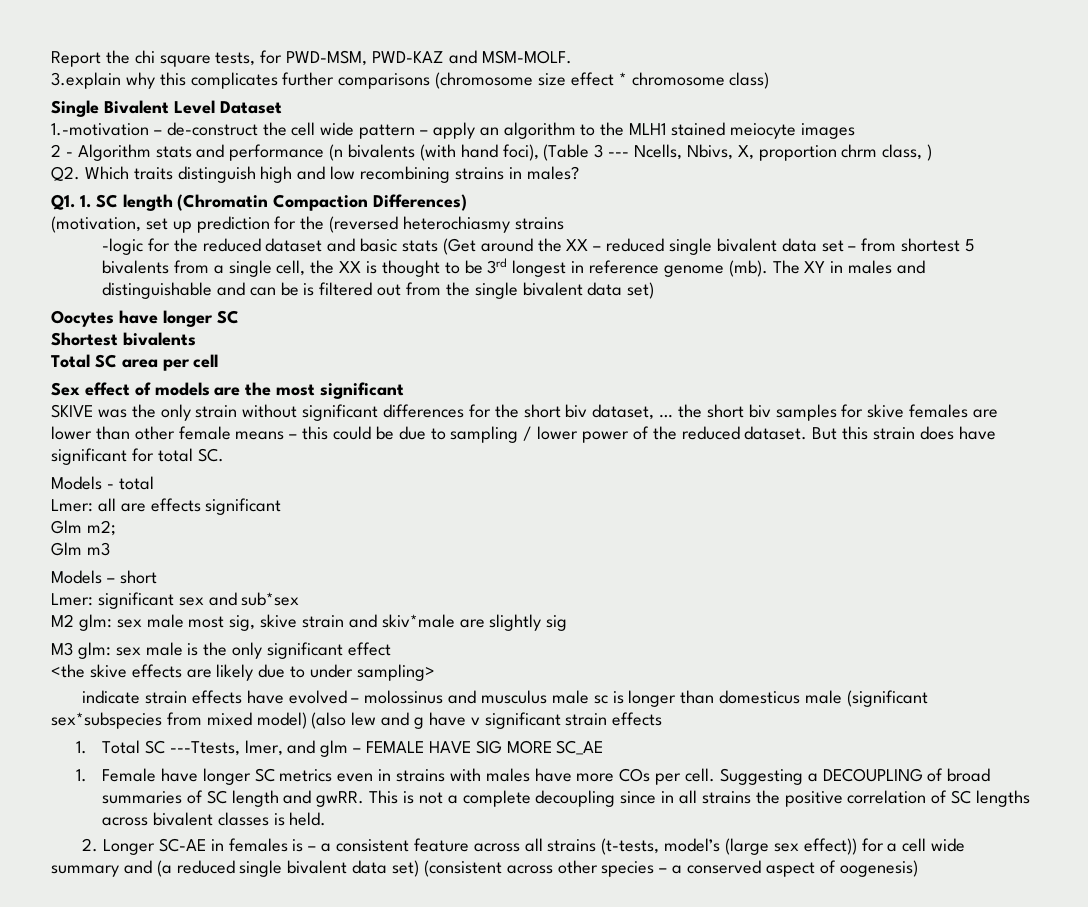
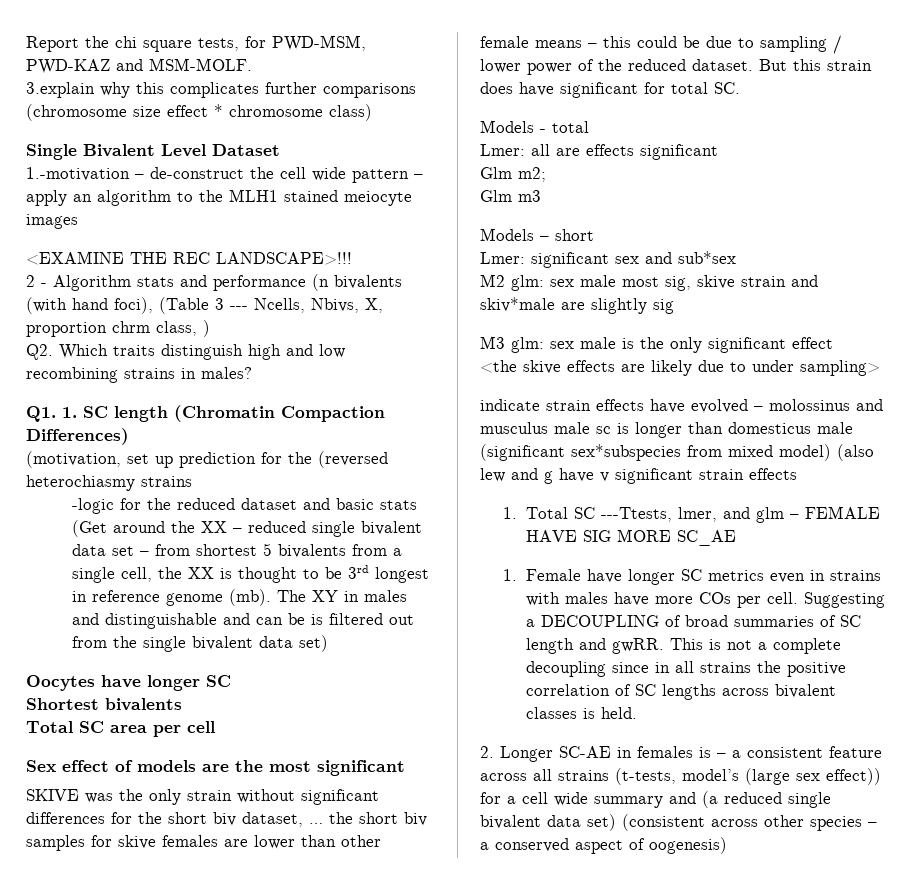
+ <EXAMINE THE REC LANDSCAPE>!!!

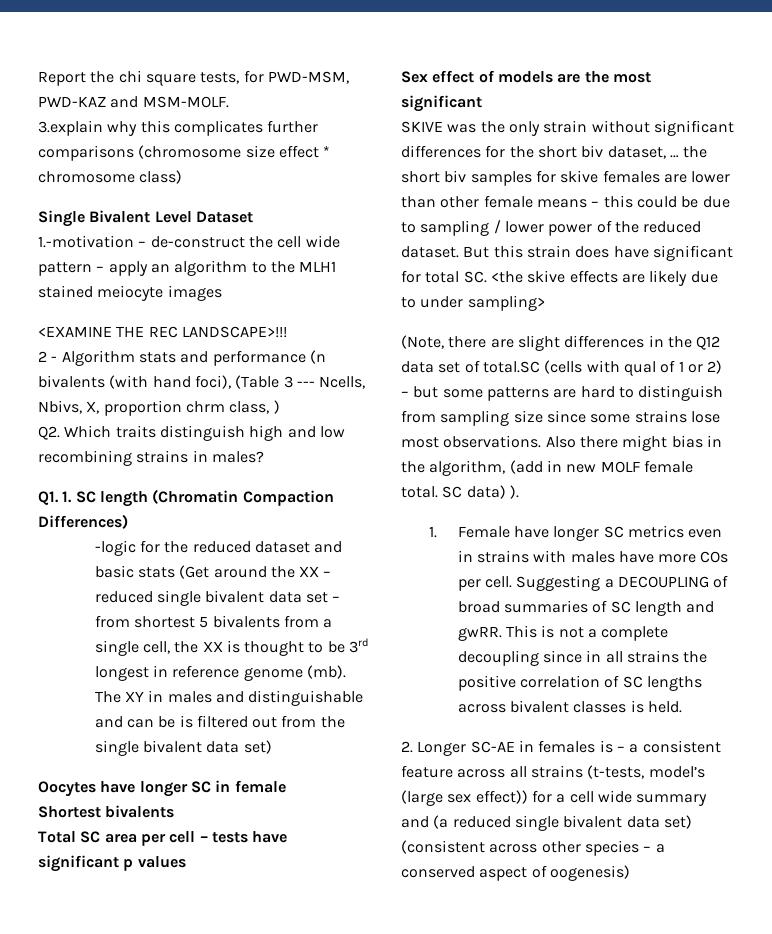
- (motivation, set up prediction for the (reversed heterochiasmy strains
- Oocytes have longer SC
+ Oocytes have longer SC in female
- Total SC area per cell
+ Total SC area per cell – tests have significant p values
- But this strain does have significant for total SC.
- Models - total
- Lmer: all are effects significant
- Glm m2;
- Glm m3
- Models – short
- Lmer: significant sex and sub*sex
- M2 glm: sex male most sig, skive strain and skiv*male are slightly sig
- M3 glm: sex male is the only significant effect
- <the skive effects are likely due to under sampling>
+ But this strain does have significant for total SC. <the skive effects are likely due to under sampling>
- indicate strain effects have evolved – molossinus and musculus male sc is longer than domesticus male (significant sex*subspecies from mixed model) (also lew and g have v significant strain effects
- 1. Total SC ---Ttests, lmer, and glm – FEMALE HAVE SIG MORE SC_AE
+ (Note, there are slight differences in the Q12 data set of total.SC (cells with qual of 1 or 2) – but some patterns are hard to distinguish from sampling size since some strains lose most observations. Also there might bias in the algorithm, (add in new MOLF female total. SC data) ).

